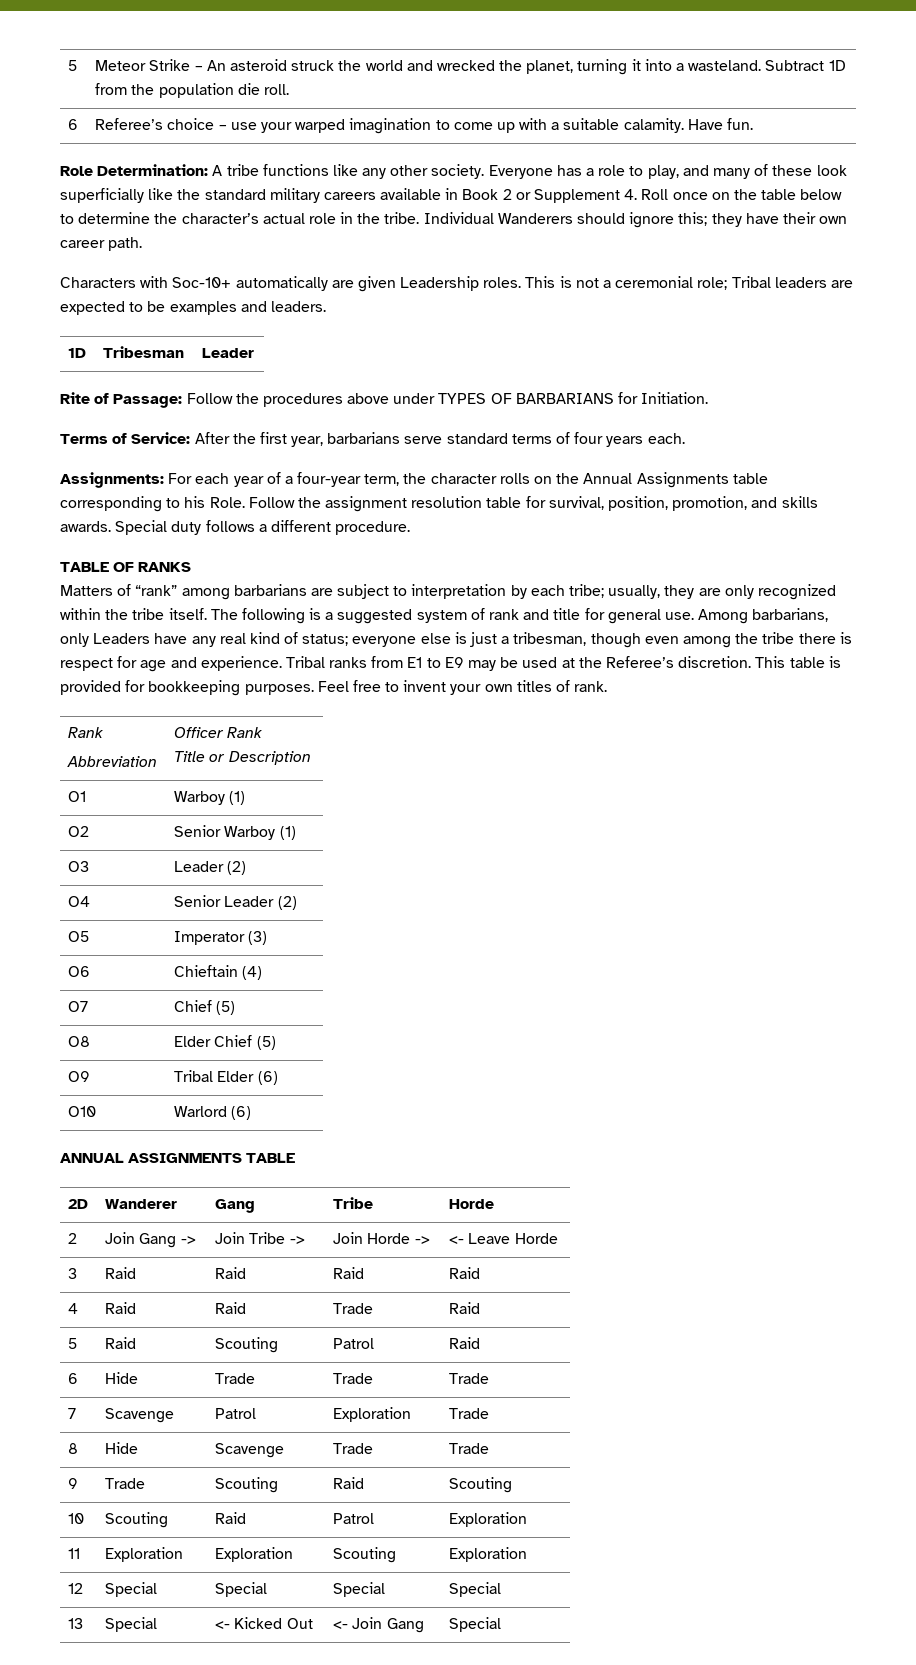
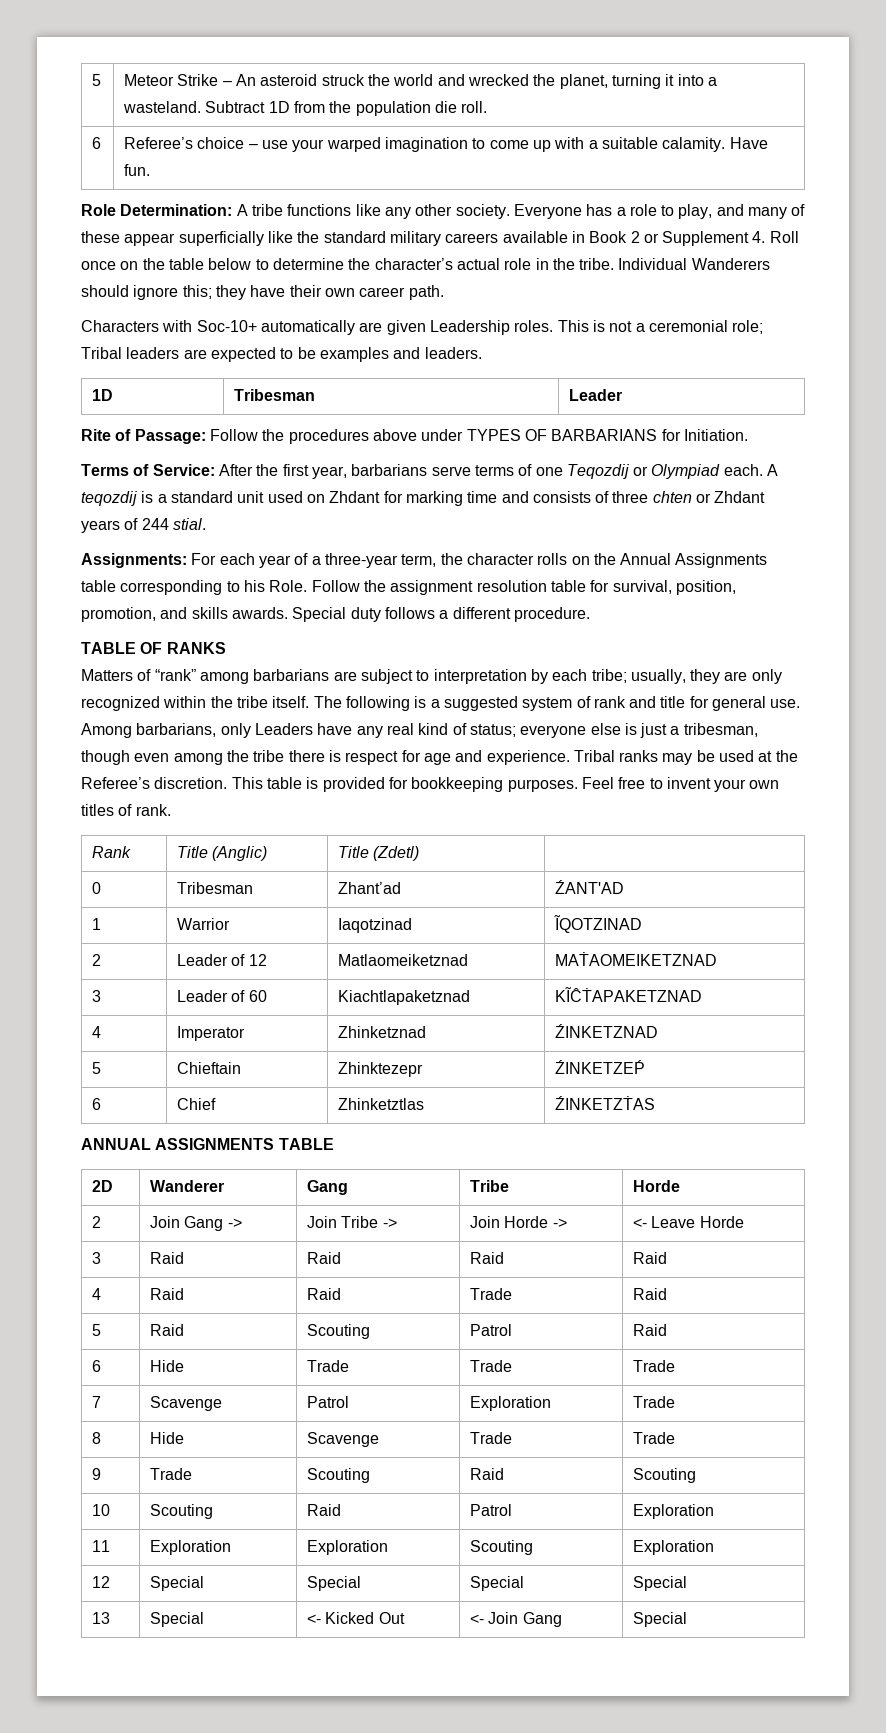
- Everyone has a role to play, and many of these look superficially like the standard military careers available in Book 2 or Supplement 4. Roll once on the table below to determine the character’s actual role in the tribe.
+ Everyone has a role to play, and many of these appear superficially like the standard military careers available in Book 2 or Supplement 4. Roll once on the table below to determine the character’s actual role in the tribe.
- Terms of Service: After the first year, barbarians serve standard terms of four years each.
+ Terms of Service: After the first year, barbarians serve terms of one Teqozdij or Olympiad each. A teqozdij is a standard unit used on Zhdant for marking time and consists of three chten or Zhdant years of 244 stial.
- Assignments: For each year of a four-year term, the character rolls on the Annual Assignments table corresponding to his Role.
+ Assignments: For each year of a three-year term, the character rolls on the Annual Assignments table corresponding to his Role.
- Tribal ranks from E1 to E9 may be used at the Referee’s discretion.
+ Tribal ranks may be used at the Referee’s discretion.
  Feel free to invent your own titles of rank.
- Rank
- Abbreviation | Officer Rank
- Title or Description
- O1 | Warboy (1)
- O2 | Senior Warboy (1)
- O3 | Leader (2)
- O4 | Senior Leader (2)
- O5 | Imperator (3)
- O6 | Chieftain (4)
- O7 | Chief (5)
- O8 | Elder Chief (5)
- O9 | Tribal Elder (6)
- O10 | Warlord (6)
+ Rank | Title (Anglic) | Title (Zdetl) |
+ 0 | Tribesman | Zhant’ad | ŹANT'AD
+ 1 | Warrior | Iaqotzinad | ĨQOTZINAD
+ 2 | Leader of 12 | Matlaomeiketznad | MAṪAOMEIKETZNAD
+ 3 | Leader of 60 | Kiachtlapaketznad | KĨĈṪAPAKETZNAD
+ 4 | Imperator | Zhinketznad | ŹINKETZNAD
+ 5 | Chieftain | Zhinktezepr | ŹINKETZEṔ
+ 6 | Chief | Zhinketztlas | ŹINKETZṪAS

